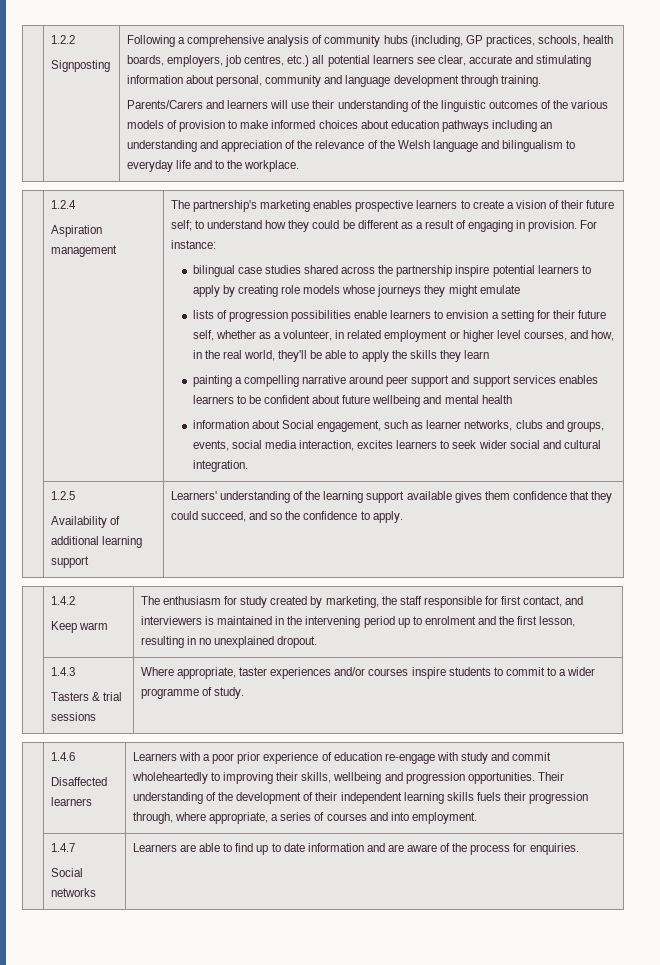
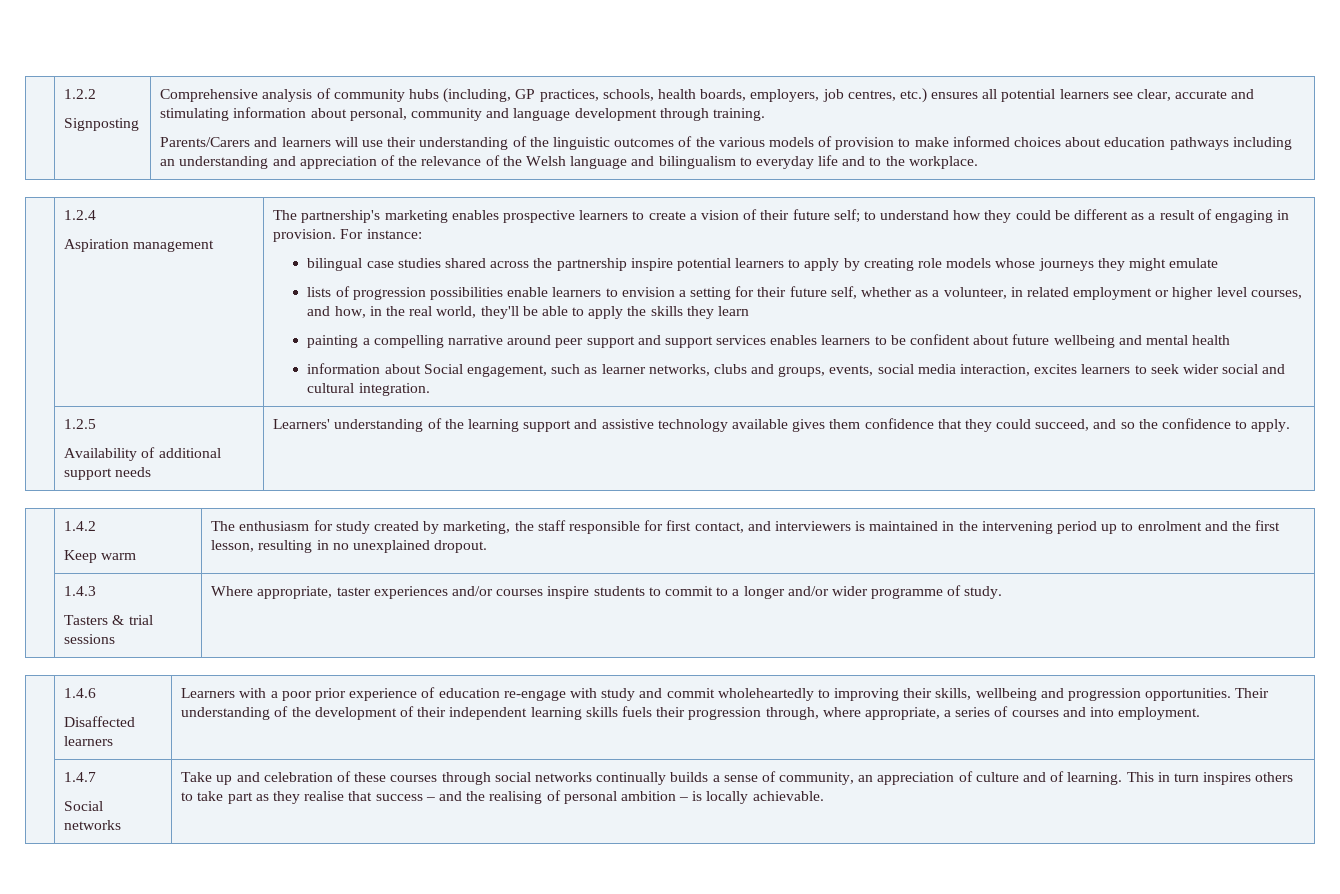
- Following a comprehensive analysis of community hubs (including, GP practices, schools, health boards, employers, job centres, etc.) all potential learners see clear, accurate and stimulating information about personal, community and language development through training.
+ Comprehensive analysis of community hubs (including, GP practices, schools, health boards, employers, job centres, etc.) ensures all potential learners see clear, accurate and stimulating information about personal, community and language development through training.
  | 1.2.5
- Availability of additional learning support | Learners' understanding of the learning support available gives them confidence that they could succeed, and so the confidence to apply.
+ Availability of additional support needs | Learners' understanding of the learning support and assistive technology available gives them confidence that they could succeed, and so the confidence to apply.
  | 1.4.3
- Tasters & trial sessions | Where appropriate, taster experiences and/or courses inspire students to commit to a wider programme of study.
+ Tasters & trial sessions | Where appropriate, taster experiences and/or courses inspire students to commit to a longer and/or wider programme of study.
- Learners are able to find up to date information and are aware of the process for enquiries.
+ Take up and celebration of these courses through social networks continually builds a sense of community, an appreciation of culture and of learning. This in turn inspires others to take part as they realise that success – and the realising of personal ambition – is locally achievable.

